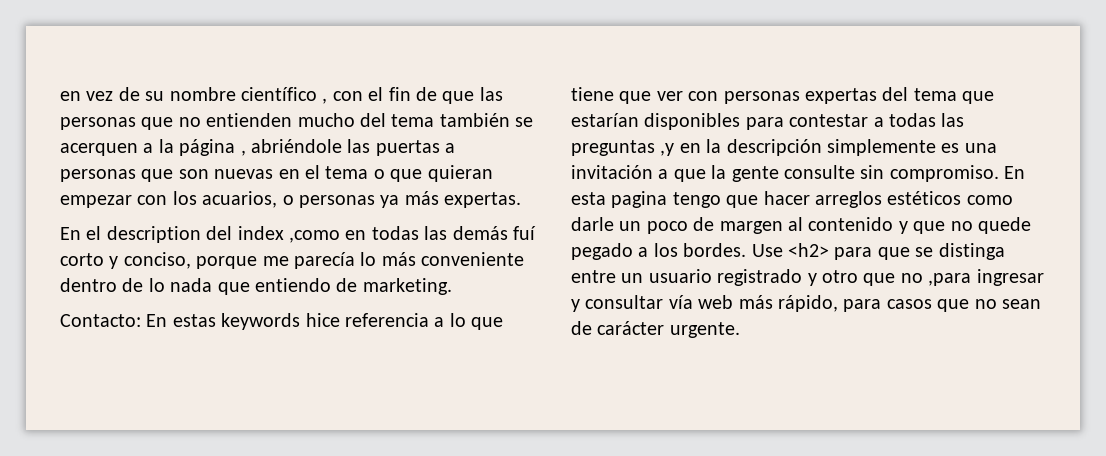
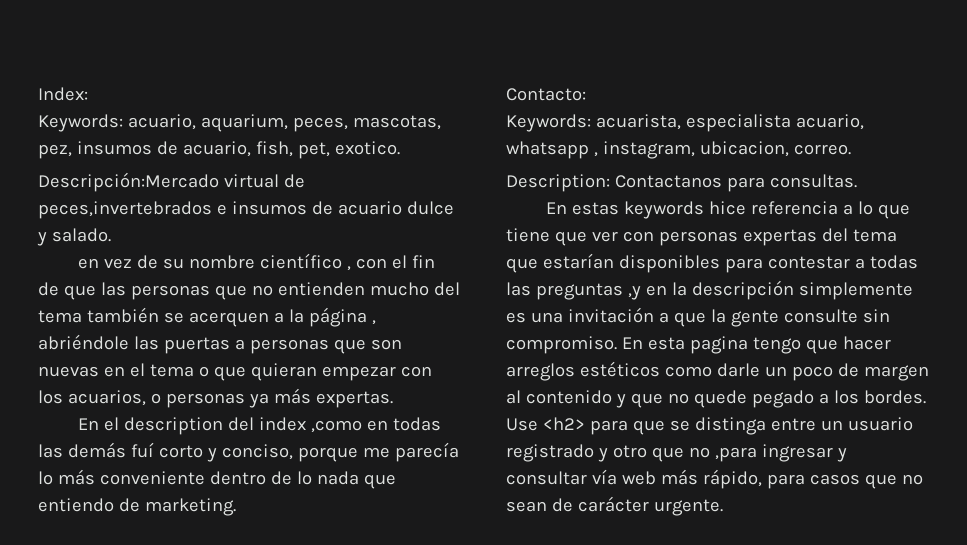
+ Index:
+ Keywords: acuario, aquarium, peces, mascotas, pez, insumos de acuario, fish, pet, exotico.
+ Descripción:Mercado virtual de peces,invertebrados e insumos de acuario dulce y salado.
- Contacto: En estas keywords hice referencia a lo que tiene que ver con personas expertas del tema que estarían disponibles para contestar a todas las preguntas ,y en la descripción simplemente es una invitación a que la gente consulte sin compromiso.
+ Contacto:
+ Keywords: acuarista, especialista acuario, whatsapp , instagram, ubicacion, correo.
+ Description: Contactanos para consultas.
+ En estas keywords hice referencia a lo que tiene que ver con personas expertas del tema que estarían disponibles para contestar a todas las preguntas ,y en la descripción simplemente es una invitación a que la gente consulte sin compromiso.

